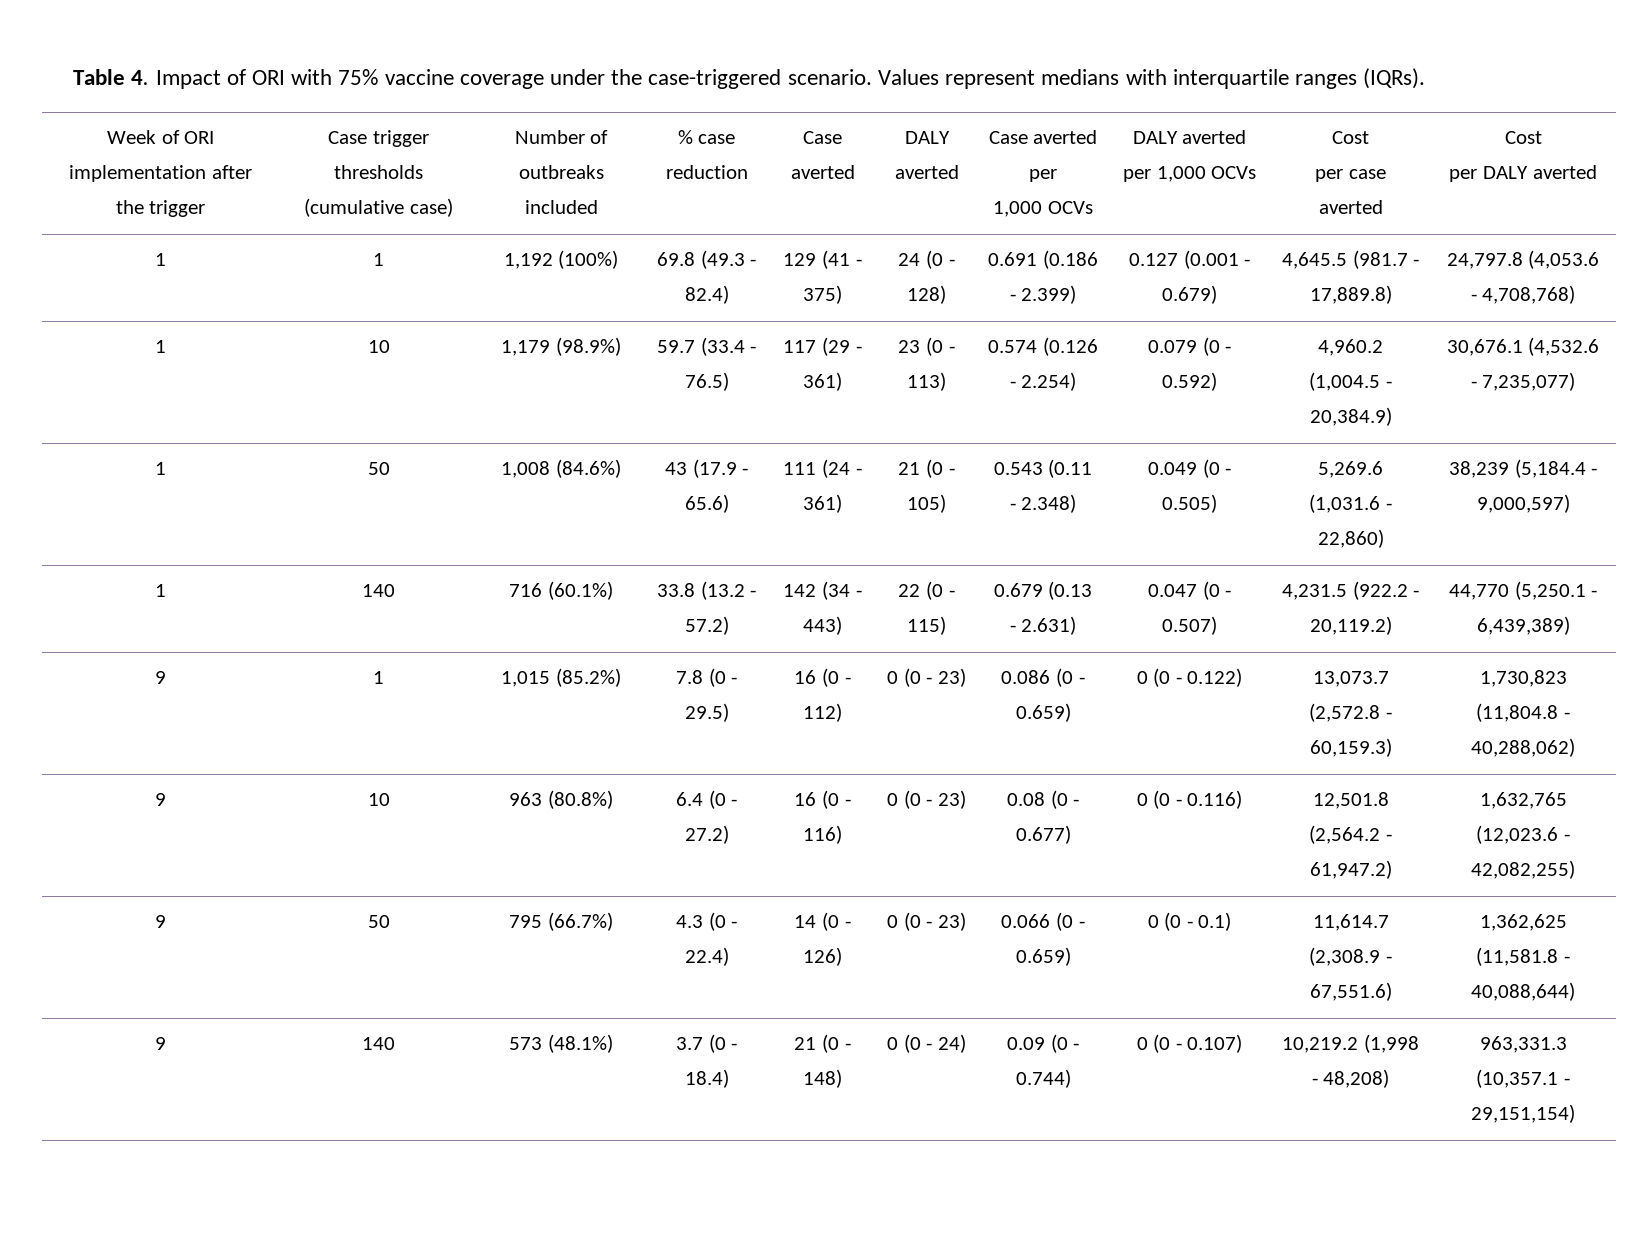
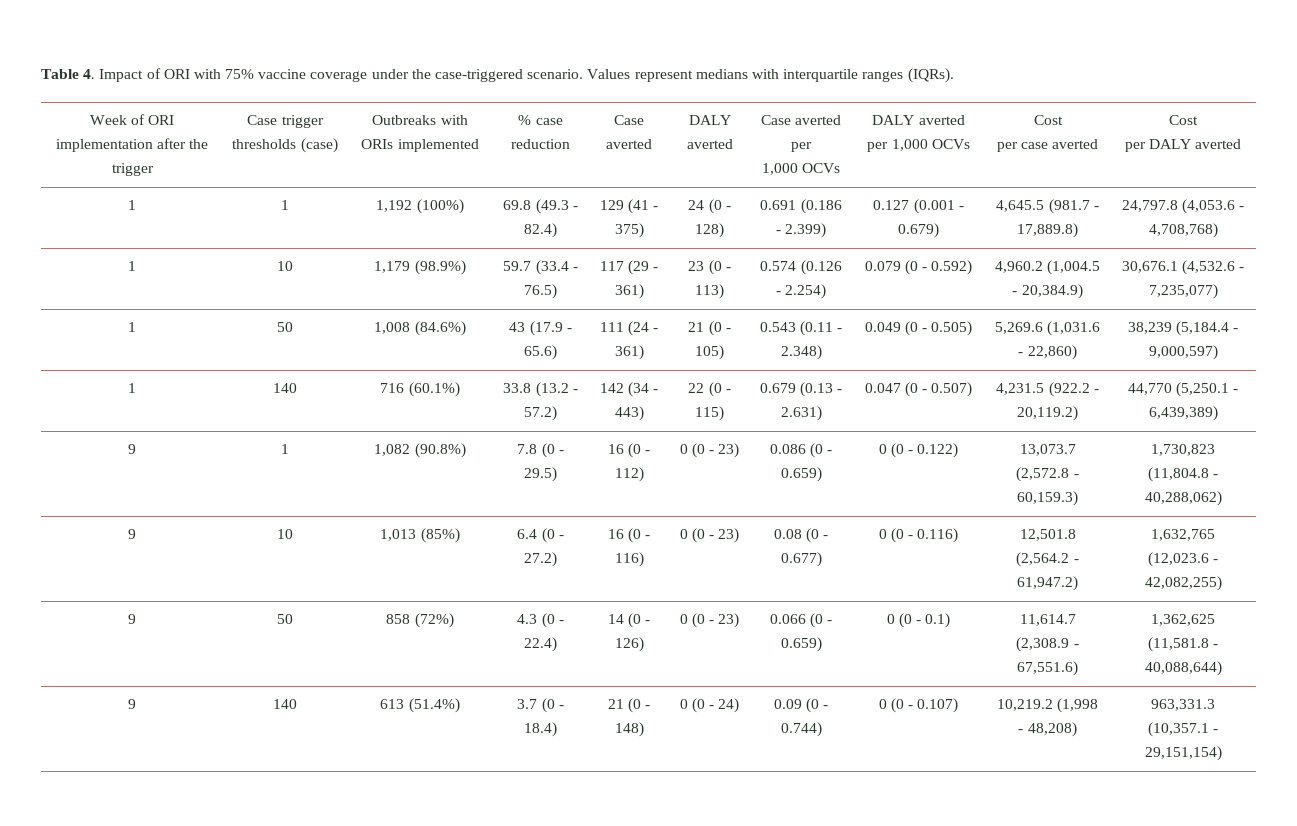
- Case trigger thresholds (cumulative case) | Number of outbreaks included
+ Case trigger thresholds (case) | Outbreaks with ORIs implemented
- 9 | 1 | 1,015 (85.2%) | 7.8 (0 - 29.5) | 16 (0 - 112) | 0 (0 - 23) | 0.086 (0 - 0.659) | 0 (0 - 0.122) | 13,073.7 (2,572.8 - 60,159.3) | 1,730,823 (11,804.8 - 40,288,062)
+ 9 | 1 | 1,082 (90.8%) | 7.8 (0 - 29.5) | 16 (0 - 112) | 0 (0 - 23) | 0.086 (0 - 0.659) | 0 (0 - 0.122) | 13,073.7 (2,572.8 - 60,159.3) | 1,730,823 (11,804.8 - 40,288,062)
- 9 | 10 | 963 (80.8%) | 6.4 (0 - 27.2) | 16 (0 - 116) | 0 (0 - 23) | 0.08 (0 - 0.677) | 0 (0 - 0.116) | 12,501.8 (2,564.2 - 61,947.2) | 1,632,765 (12,023.6 - 42,082,255)
+ 9 | 10 | 1,013 (85%) | 6.4 (0 - 27.2) | 16 (0 - 116) | 0 (0 - 23) | 0.08 (0 - 0.677) | 0 (0 - 0.116) | 12,501.8 (2,564.2 - 61,947.2) | 1,632,765 (12,023.6 - 42,082,255)
- 9 | 50 | 795 (66.7%) | 4.3 (0 - 22.4) | 14 (0 - 126) | 0 (0 - 23) | 0.066 (0 - 0.659) | 0 (0 - 0.1) | 11,614.7 (2,308.9 - 67,551.6) | 1,362,625 (11,581.8 - 40,088,644)
+ 9 | 50 | 858 (72%) | 4.3 (0 - 22.4) | 14 (0 - 126) | 0 (0 - 23) | 0.066 (0 - 0.659) | 0 (0 - 0.1) | 11,614.7 (2,308.9 - 67,551.6) | 1,362,625 (11,581.8 - 40,088,644)
- 9 | 140 | 573 (48.1%) | 3.7 (0 - 18.4) | 21 (0 - 148) | 0 (0 - 24) | 0.09 (0 - 0.744) | 0 (0 - 0.107) | 10,219.2 (1,998 - 48,208) | 963,331.3 (10,357.1 - 29,151,154)
+ 9 | 140 | 613 (51.4%) | 3.7 (0 - 18.4) | 21 (0 - 148) | 0 (0 - 24) | 0.09 (0 - 0.744) | 0 (0 - 0.107) | 10,219.2 (1,998 - 48,208) | 963,331.3 (10,357.1 - 29,151,154)

